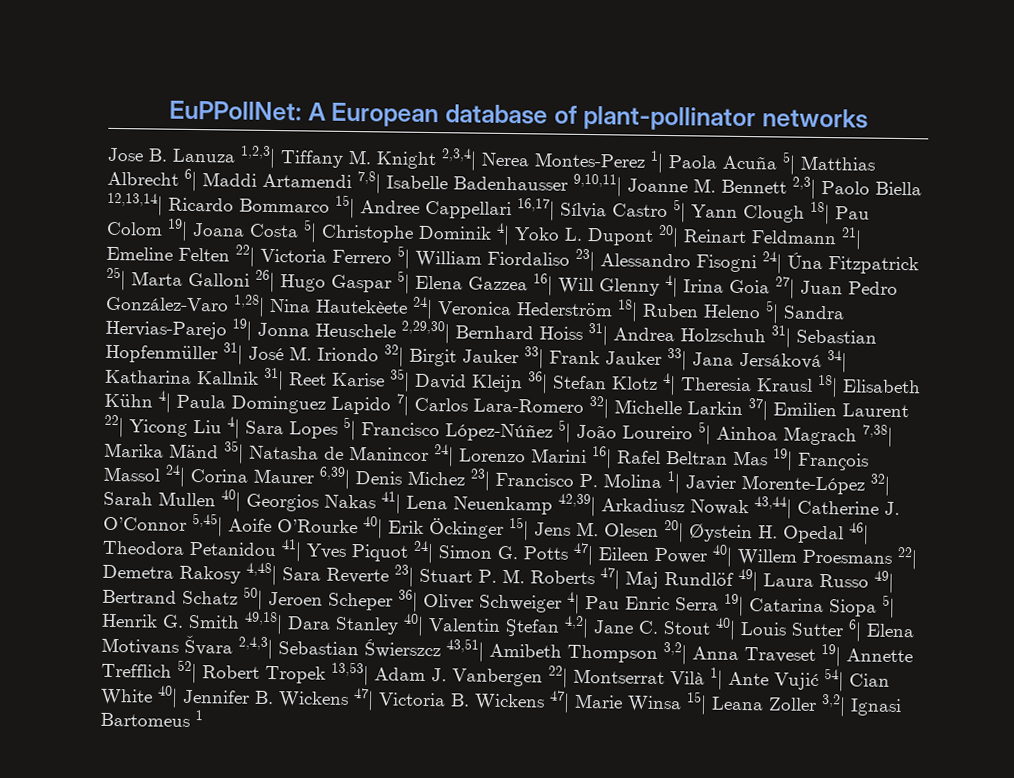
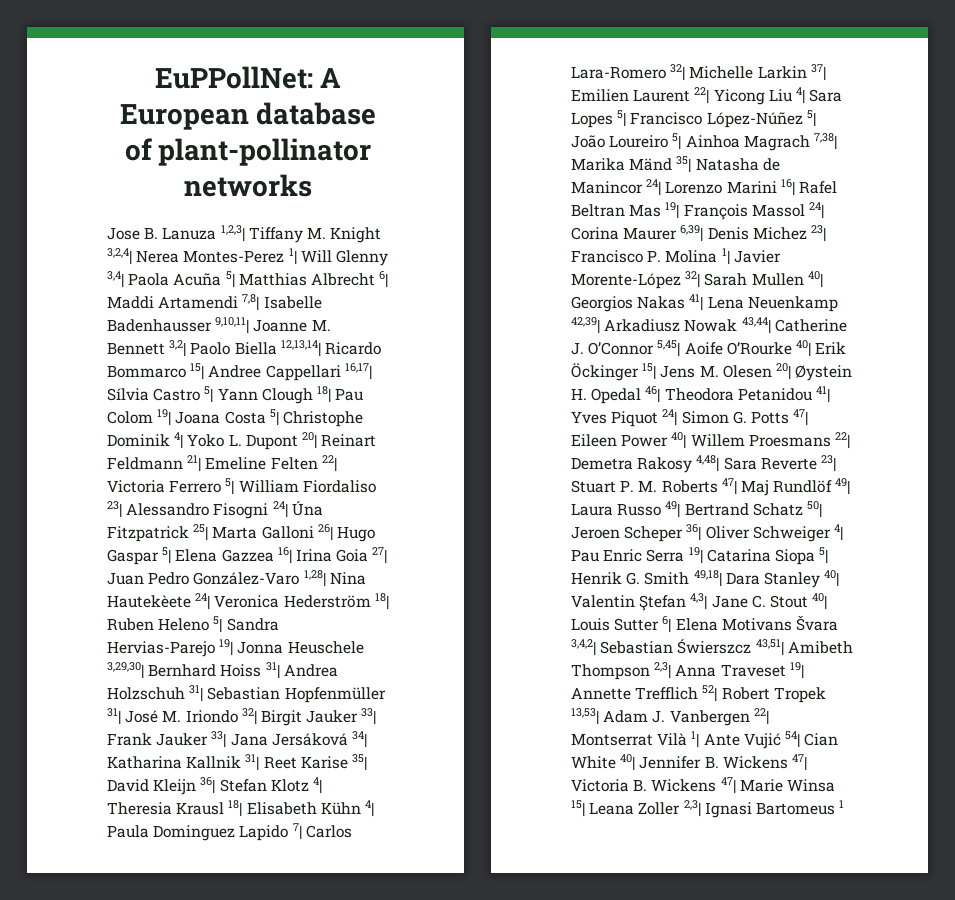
- Jose B. Lanuza 1,2,3| Tiffany M. Knight 2,3,4| Nerea Montes-Perez 1| Paola Acuña 5| Matthias Albrecht 6| Maddi Artamendi 7,8| Isabelle Badenhausser 9,10,11| Joanne M. Bennett 2,3| Paolo Biella 12,13,14| Ricardo Bommarco 15| Andree Cappellari 16,17| Sílvia Castro 5| Yann Clough 18| Pau Colom 19| Joana Costa 5| Christophe Dominik 4| Yoko L. Dupont 20| Reinart Feldmann 21| Emeline Felten 22| Victoria Ferrero 5| William Fiordaliso 23| Alessandro Fisogni 24| Úna Fitzpatrick 25| Marta Galloni 26| Hugo Gaspar 5| Elena Gazzea 16| Will Glenny 4| Irina Goia 27| Juan Pedro González-Varo 1,28| Nina Hautekèete 24| Veronica Hederström 18| Ruben Heleno 5| Sandra Hervias-Parejo 19| Jonna Heuschele 2,29,30| Bernhard Hoiss 31| Andrea Holzschuh 31| Sebastian Hopfenmüller 31| José M. Iriondo 32| Birgit Jauker 33| Frank Jauker 33| Jana Jersáková 34| Katharina Kallnik 31| Reet Karise 35| David Kleijn 36| Stefan Klotz 4| Theresia Krausl 18| Elisabeth Kühn 4| Paula Dominguez Lapido 7| Carlos Lara-Romero 32| Michelle Larkin 37| Emilien Laurent 22| Yicong Liu 4| Sara Lopes 5| Francisco López-Núñez 5| João Loureiro 5| Ainhoa Magrach 7,38| Marika Mänd 35| Natasha de Manincor 24| Lorenzo Marini 16| Rafel Beltran Mas 19| François Massol 24| Corina Maurer 6,39| Denis Michez 23| Francisco P. Molina 1| Javier Morente-López 32| Sarah Mullen 40| Georgios Nakas 41| Lena Neuenkamp 42,39| Arkadiusz Nowak 43,44| Catherine J. O’Connor 5,45| Aoife O’Rourke 40| Erik Öckinger 15| Jens M. Olesen 20| Øystein H. Opedal 46| Theodora Petanidou 41| Yves Piquot 24| Simon G. Potts 47| Eileen Power 40| Willem Proesmans 22| Demetra Rakosy 4,48| Sara Reverte 23| Stuart P. M. Roberts 47| Maj Rundlöf 49| Laura Russo 49| Bertrand Schatz 50| Jeroen Scheper 36| Oliver Schweiger 4| Pau Enric Serra 19| Catarina Siopa 5| Henrik G. Smith 49,18| Dara Stanley 40| Valentin Ştefan 4,2| Jane C. Stout 40| Louis Sutter 6| Elena Motivans Švara 2,4,3| Sebastian Świerszcz 43,51| Amibeth Thompson 3,2| Anna Traveset 19| Annette Trefflich 52| Robert Tropek 13,53| Adam J. Vanbergen 22| Montserrat Vilà 1| Ante Vujić 54| Cian White 40| Jennifer B. Wickens 47| Victoria B. Wickens 47| Marie Winsa 15| Leana Zoller 3,2| Ignasi Bartomeus 1
+ Jose B. Lanuza 1,2,3| Tiffany M. Knight 3,2,4| Nerea Montes-Perez 1| Will Glenny 3,4| Paola Acuña 5| Matthias Albrecht 6| Maddi Artamendi 7,8| Isabelle Badenhausser 9,10,11| Joanne M. Bennett 3,2| Paolo Biella 12,13,14| Ricardo Bommarco 15| Andree Cappellari 16,17| Sílvia Castro 5| Yann Clough 18| Pau Colom 19| Joana Costa 5| Christophe Dominik 4| Yoko L. Dupont 20| Reinart Feldmann 21| Emeline Felten 22| Victoria Ferrero 5| William Fiordaliso 23| Alessandro Fisogni 24| Úna Fitzpatrick 25| Marta Galloni 26| Hugo Gaspar 5| Elena Gazzea 16| Irina Goia 27| Juan Pedro González-Varo 1,28| Nina Hautekèete 24| Veronica Hederström 18| Ruben Heleno 5| Sandra Hervias-Parejo 19| Jonna Heuschele 3,29,30| Bernhard Hoiss 31| Andrea Holzschuh 31| Sebastian Hopfenmüller 31| José M. Iriondo 32| Birgit Jauker 33| Frank Jauker 33| Jana Jersáková 34| Katharina Kallnik 31| Reet Karise 35| David Kleijn 36| Stefan Klotz 4| Theresia Krausl 18| Elisabeth Kühn 4| Paula Dominguez Lapido 7| Carlos Lara-Romero 32| Michelle Larkin 37| Emilien Laurent 22| Yicong Liu 4| Sara Lopes 5| Francisco López-Núñez 5| João Loureiro 5| Ainhoa Magrach 7,38| Marika Mänd 35| Natasha de Manincor 24| Lorenzo Marini 16| Rafel Beltran Mas 19| François Massol 24| Corina Maurer 6,39| Denis Michez 23| Francisco P. Molina 1| Javier Morente-López 32| Sarah Mullen 40| Georgios Nakas 41| Lena Neuenkamp 42,39| Arkadiusz Nowak 43,44| Catherine J. O’Connor 5,45| Aoife O’Rourke 40| Erik Öckinger 15| Jens M. Olesen 20| Øystein H. Opedal 46| Theodora Petanidou 41| Yves Piquot 24| Simon G. Potts 47| Eileen Power 40| Willem Proesmans 22| Demetra Rakosy 4,48| Sara Reverte 23| Stuart P. M. Roberts 47| Maj Rundlöf 49| Laura Russo 49| Bertrand Schatz 50| Jeroen Scheper 36| Oliver Schweiger 4| Pau Enric Serra 19| Catarina Siopa 5| Henrik G. Smith 49,18| Dara Stanley 40| Valentin Ştefan 4,3| Jane C. Stout 40| Louis Sutter 6| Elena Motivans Švara 3,4,2| Sebastian Świerszcz 43,51| Amibeth Thompson 2,3| Anna Traveset 19| Annette Trefflich 52| Robert Tropek 13,53| Adam J. Vanbergen 22| Montserrat Vilà 1| Ante Vujić 54| Cian White 40| Jennifer B. Wickens 47| Victoria B. Wickens 47| Marie Winsa 15| Leana Zoller 2,3| Ignasi Bartomeus 1

